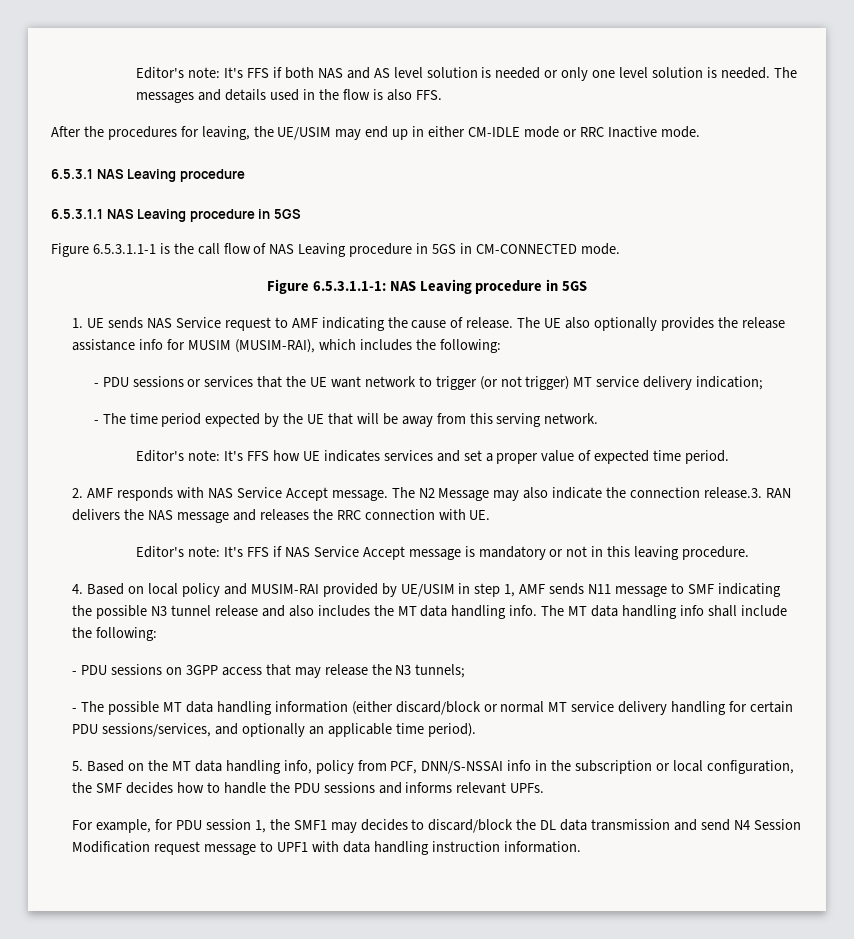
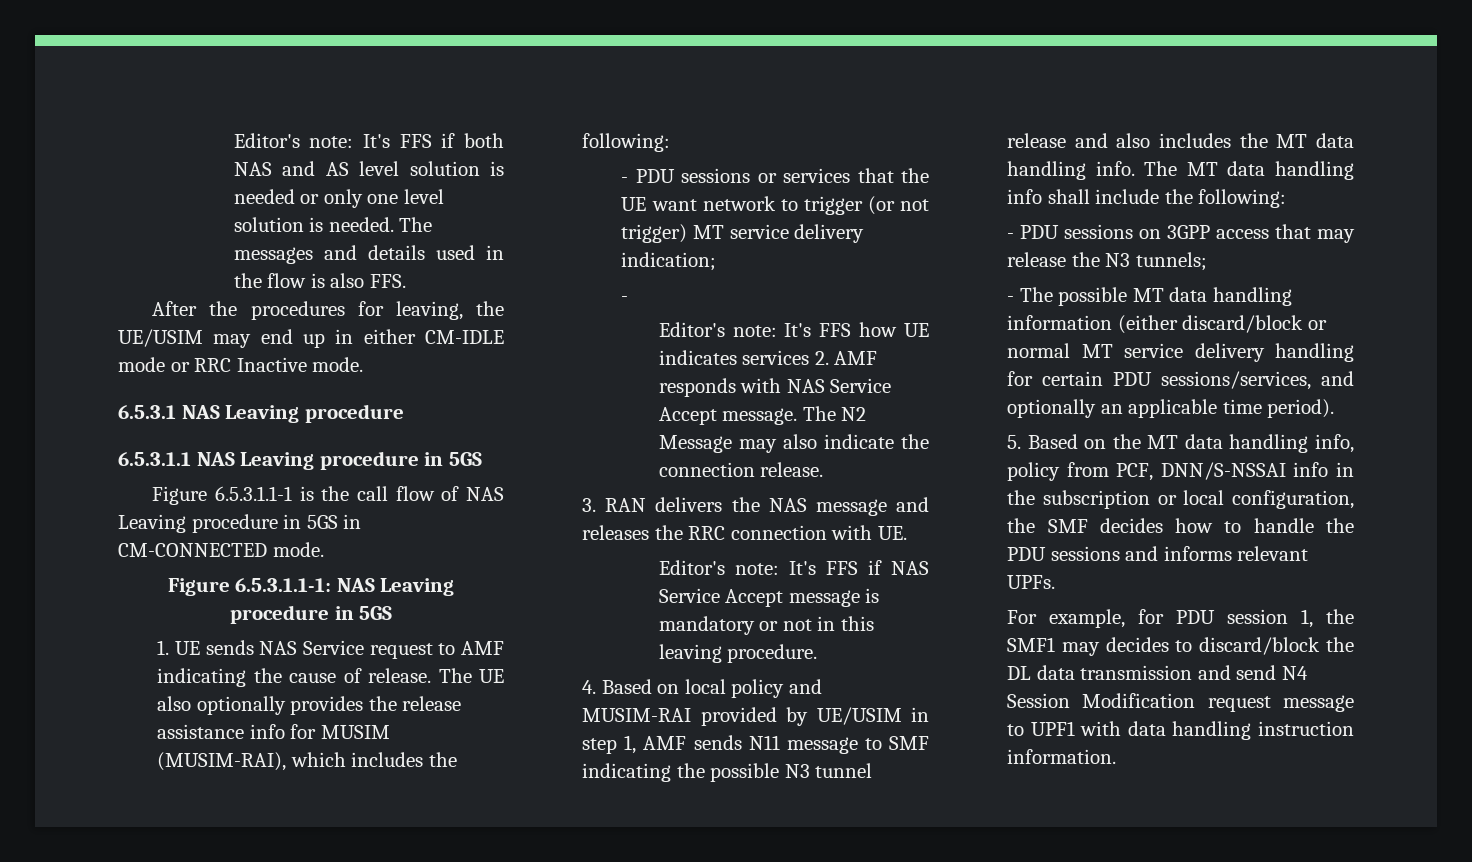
  - PDU sessions or services that the UE want network to trigger (or not trigger) MT service delivery indication;
- - The time period expected by the UE that will be away from this serving network.
+ -
- Editor's note: It's FFS how UE indicates services and set a proper value of expected time period.
- 2. AMF responds with NAS Service Accept message.
+ Editor's note: It's FFS how UE indicates services 2. AMF responds with NAS Service Accept message.
- The N2 Message may also indicate the connection release.3. RAN delivers the NAS message and releases the RRC connection with UE.
+ The N2 Message may also indicate the connection release.
+ 3. RAN delivers the NAS message and releases the RRC connection with UE.

